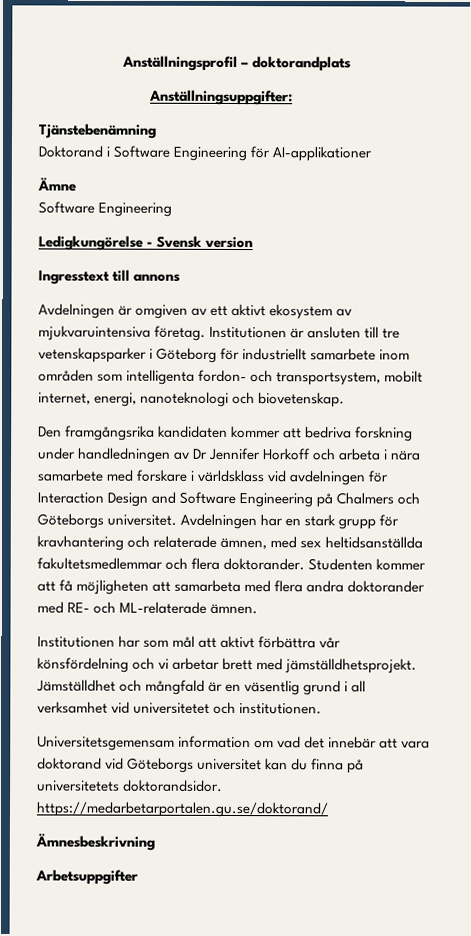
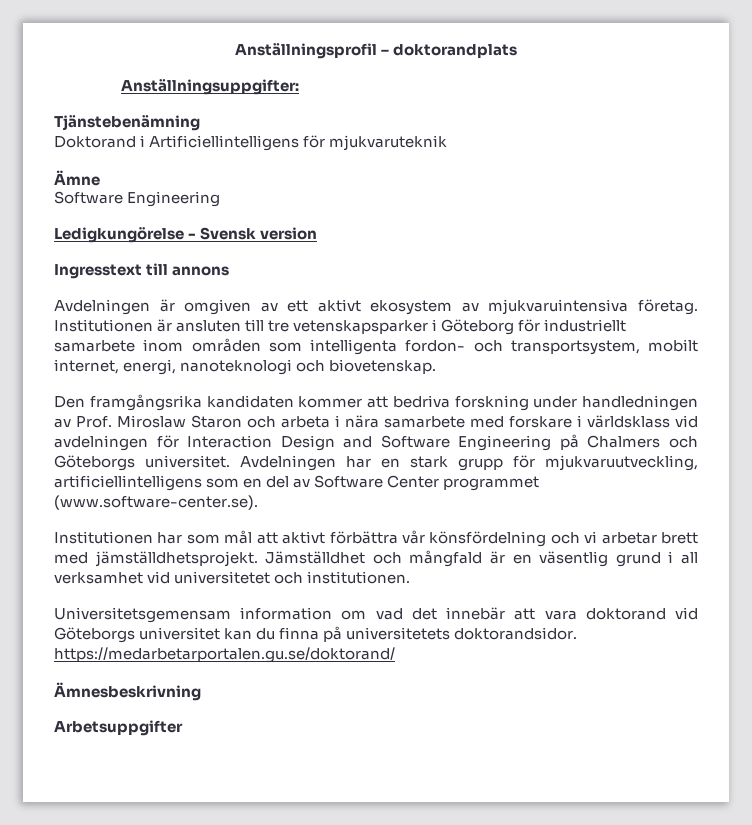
- Doktorand i Software Engineering för AI-applikationer
+ Doktorand i Artificiellintelligens för mjukvaruteknik
- Den framgångsrika kandidaten kommer att bedriva forskning under handledningen av Dr Jennifer Horkoff och arbeta i nära samarbete med forskare i världsklass vid avdelningen för Interaction Design and Software Engineering på Chalmers och Göteborgs universitet.
+ Den framgångsrika kandidaten kommer att bedriva forskning under handledningen av Prof. Miroslaw Staron och arbeta i nära samarbete med forskare i världsklass vid avdelningen för Interaction Design and Software Engineering på Chalmers och Göteborgs universitet.
- Avdelningen har en stark grupp för kravhantering och relaterade ämnen, med sex heltidsanställda fakultetsmedlemmar och flera doktorander. Studenten kommer att få möjligheten att samarbeta med flera andra doktorander med RE- och ML-relaterade ämnen.
+ Avdelningen har en stark grupp för mjukvaruutveckling, artificiellintelligens som en del av Software Center programmet (www.software-center.se).

